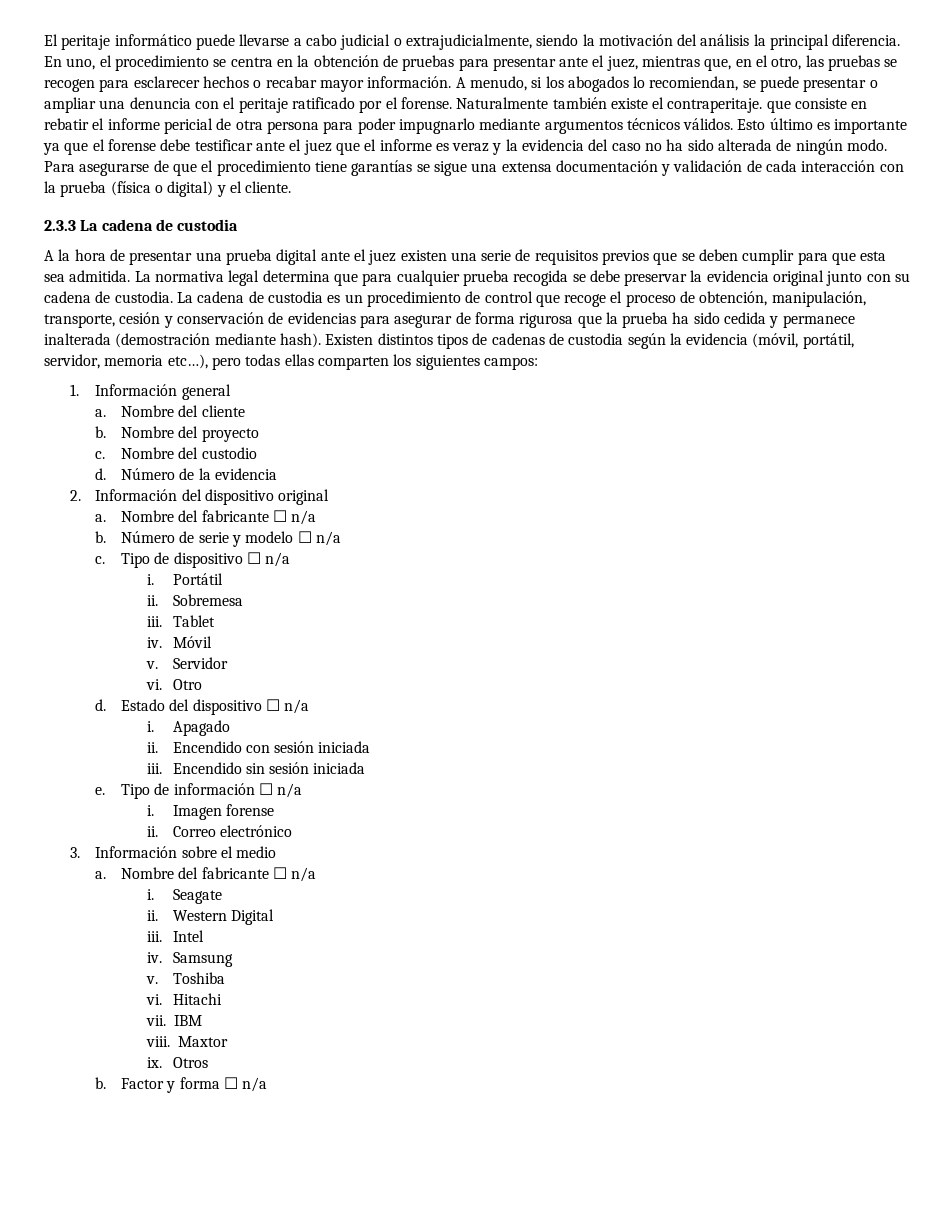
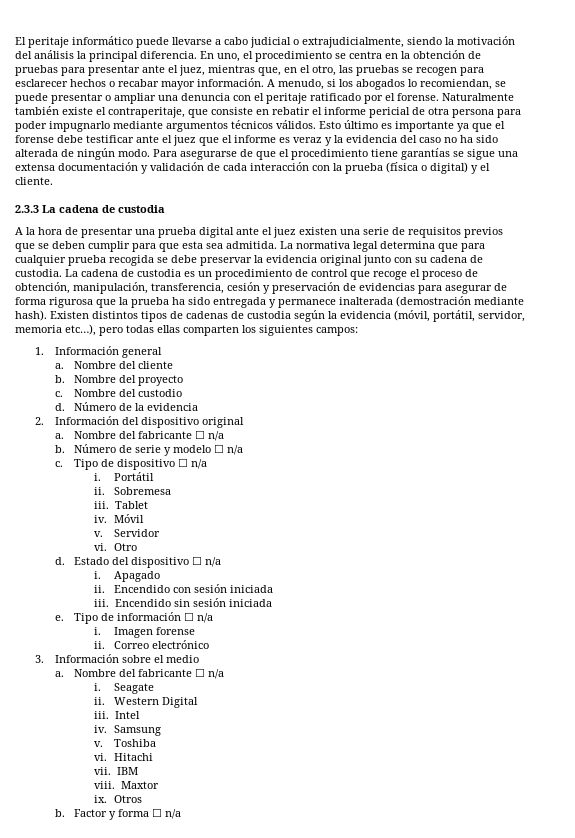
- Naturalmente también existe el contraperitaje. que consiste en rebatir el informe pericial de otra persona para poder impugnarlo mediante argumentos técnicos válidos.
+ Naturalmente también existe el contraperitaje, que consiste en rebatir el informe pericial de otra persona para poder impugnarlo mediante argumentos técnicos válidos.
- La cadena de custodia es un procedimiento de control que recoge el proceso de obtención, manipulación, transporte, cesión y conservación de evidencias para asegurar de forma rigurosa que la prueba ha sido cedida y permanece inalterada (demostración mediante hash).
+ La cadena de custodia es un procedimiento de control que recoge el proceso de obtención, manipulación, transferencia, cesión y preservación de evidencias para asegurar de forma rigurosa que la prueba ha sido entregada y permanece inalterada (demostración mediante hash).

